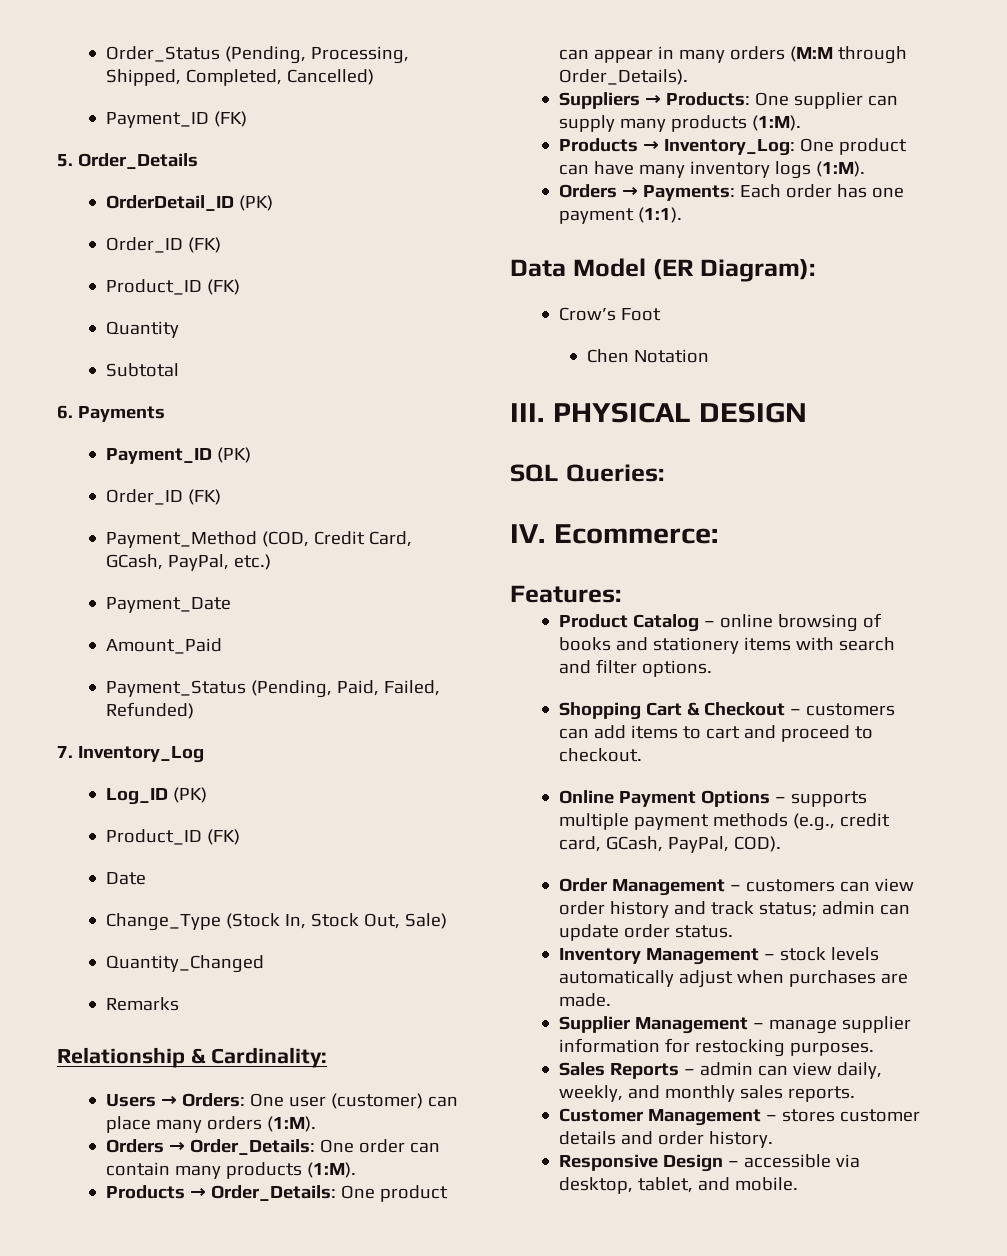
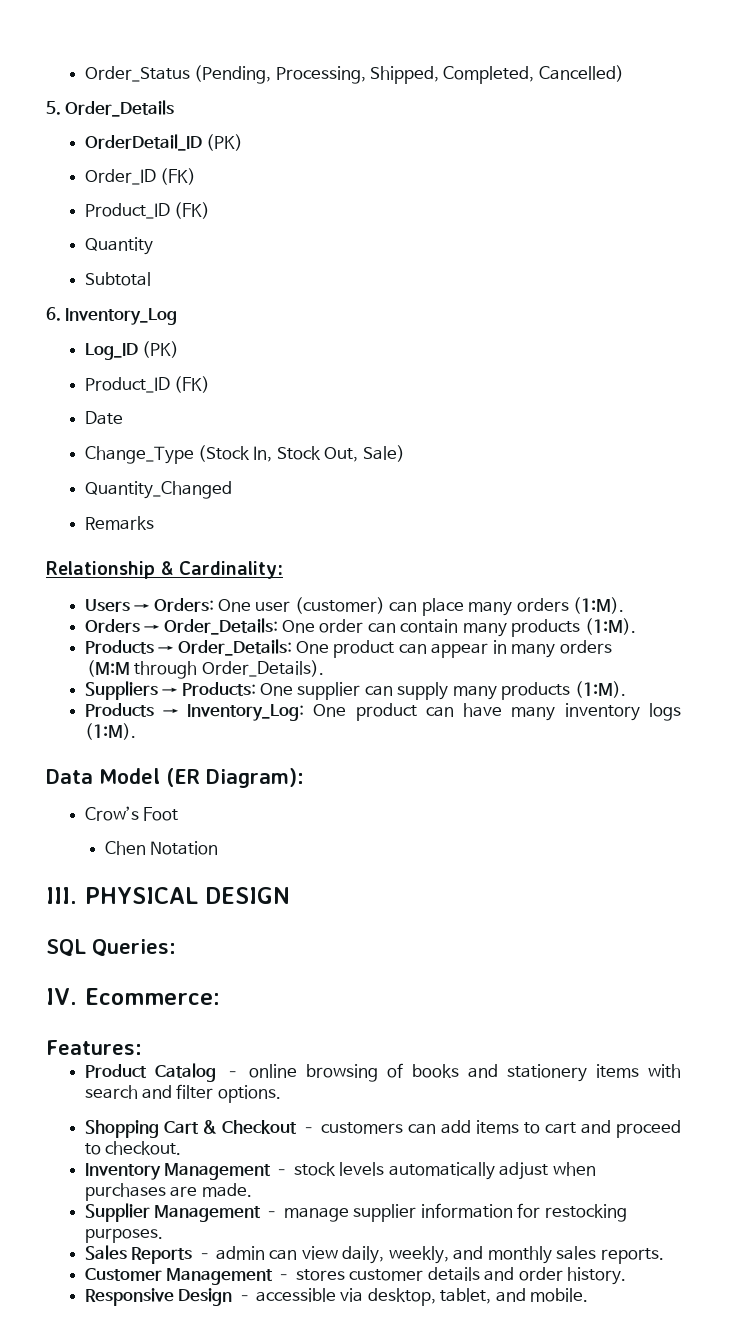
- Payment_ID (FK)
- 6. Payments
- Payment_ID (PK)
- Order_ID (FK)
- Payment_Method (COD, Credit Card, GCash, PayPal, etc.)
- Payment_Date
- Amount_Paid
- Payment_Status (Pending, Paid, Failed, Refunded)
- 7. Inventory_Log
+ 6. Inventory_Log
- Products → Order_Details: One product can appear in many orders (M:M through Order_Details).
+ Products → Order_Details: One product can appear in many orders
+ (M:M through Order_Details).
- Orders → Payments: Each order has one payment (1:1).
- Online Payment Options – supports multiple payment methods (e.g., credit card, GCash, PayPal, COD).
- Order Management – customers can view order history and track status; admin can update order status.

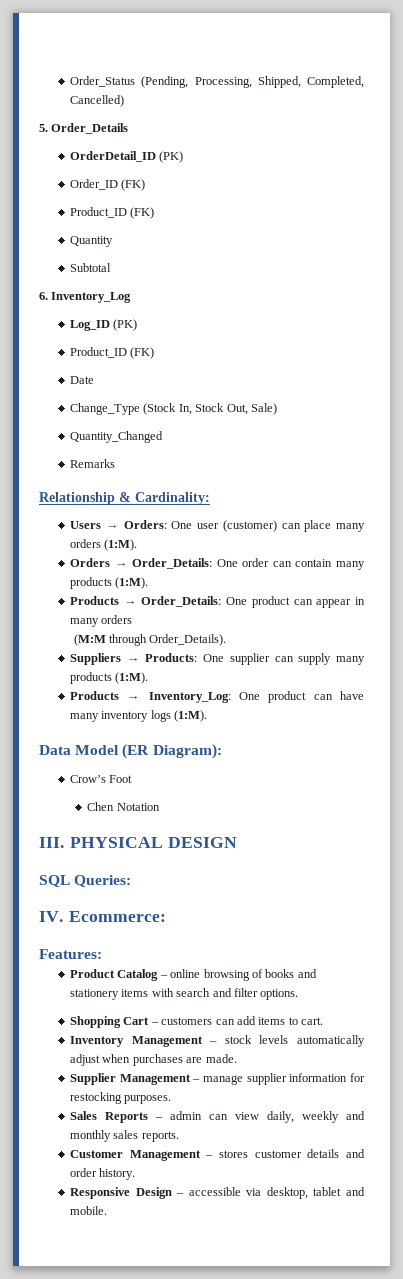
- Shopping Cart & Checkout – customers can add items to cart and proceed to checkout.
+ Shopping Cart – customers can add items to cart.
- Sales Reports – admin can view daily, weekly, and monthly sales reports.
+ Sales Reports – admin can view daily, weekly and monthly sales reports.
- Responsive Design – accessible via desktop, tablet, and mobile.
+ Responsive Design – accessible via desktop, tablet and mobile.

